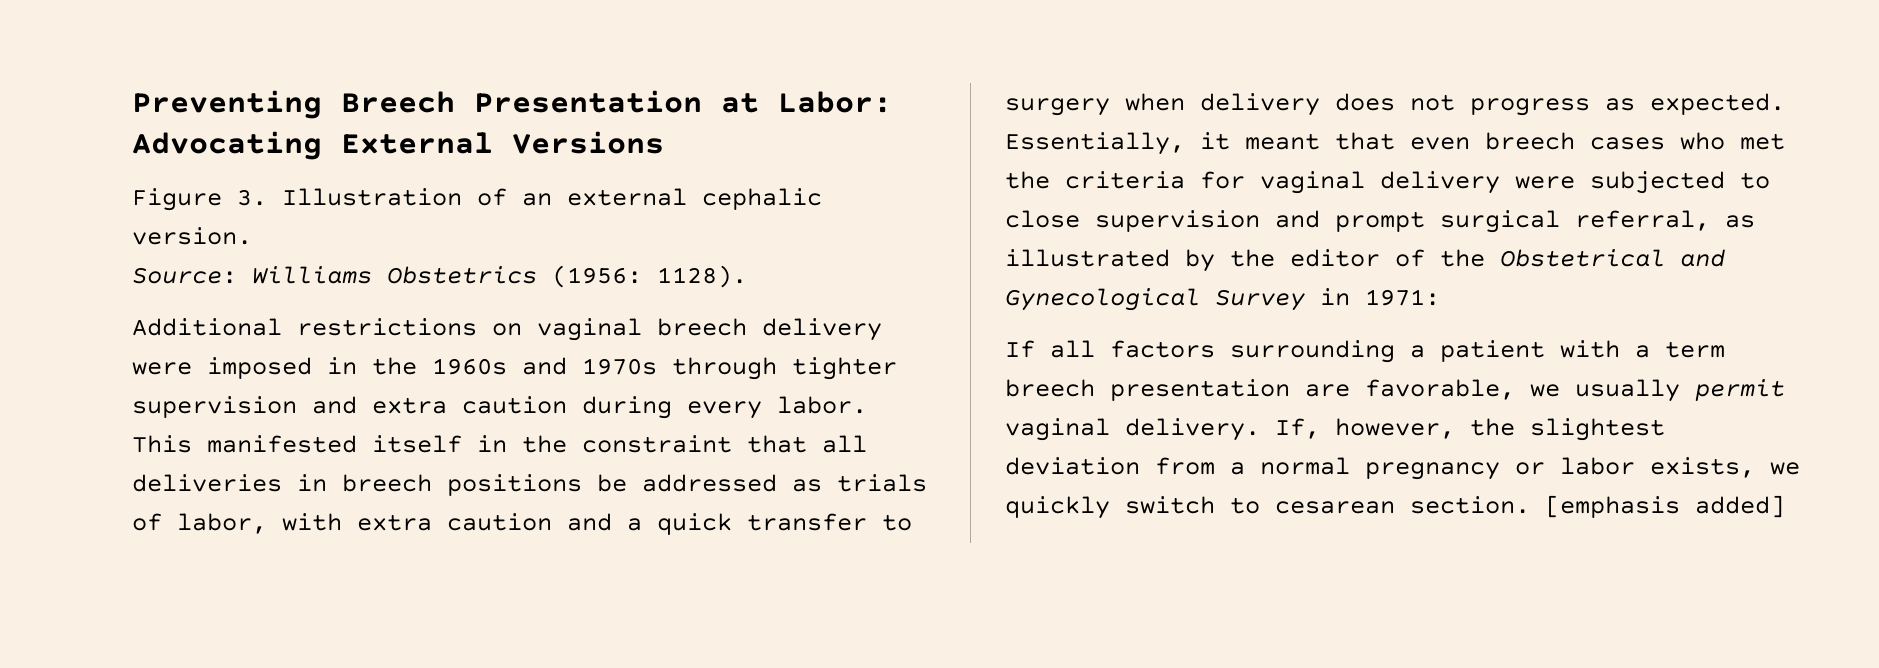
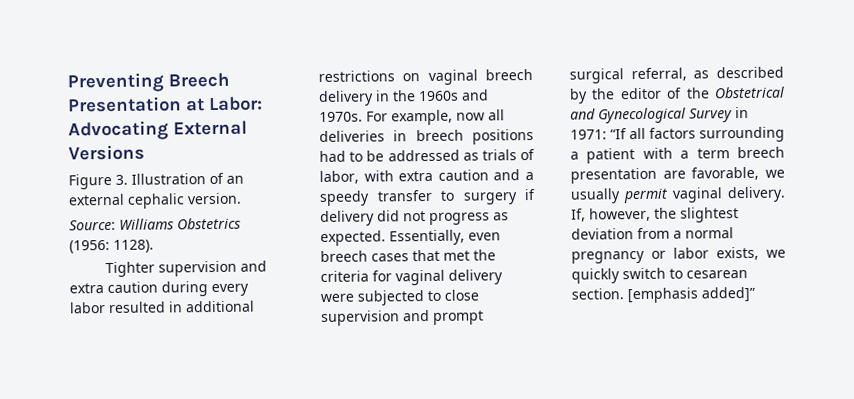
- Additional restrictions on vaginal breech delivery were imposed in the 1960s and 1970s through tighter supervision and extra caution during every labor. This manifested itself in the constraint that all deliveries in breech positions be addressed as trials of labor, with extra caution and a quick transfer to surgery when delivery does not progress as expected.
+ Tighter supervision and extra caution during every labor resulted in additional restrictions on vaginal breech delivery in the 1960s and 1970s. For example, now all deliveries in breech positions had to be addressed as trials of labor, with extra caution and a speedy transfer to surgery if delivery did not progress as expected.
- Essentially, it meant that even breech cases who met the criteria for vaginal delivery were subjected to close supervision and prompt surgical referral, as illustrated by the editor of the Obstetrical and Gynecological Survey in 1971:
- If all factors surrounding a patient with a term breech presentation are favorable, we usually permit vaginal delivery.
+ Essentially, even breech cases that met the criteria for vaginal delivery were subjected to close supervision and prompt surgical referral, as described by the editor of the Obstetrical and Gynecological Survey in 1971: “If all factors surrounding a patient with a term breech presentation are favorable, we usually permit vaginal delivery.
- [emphasis added]
+ [emphasis added]”

